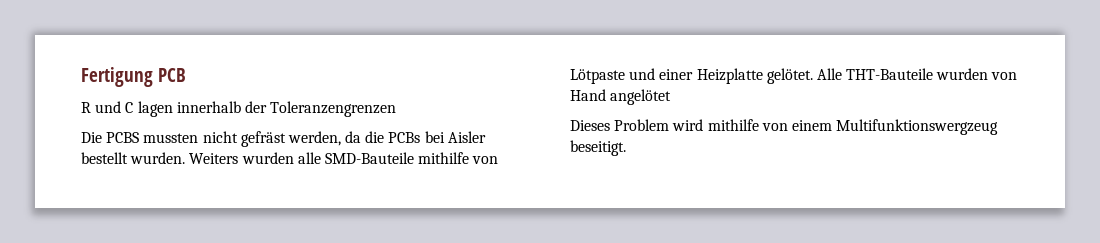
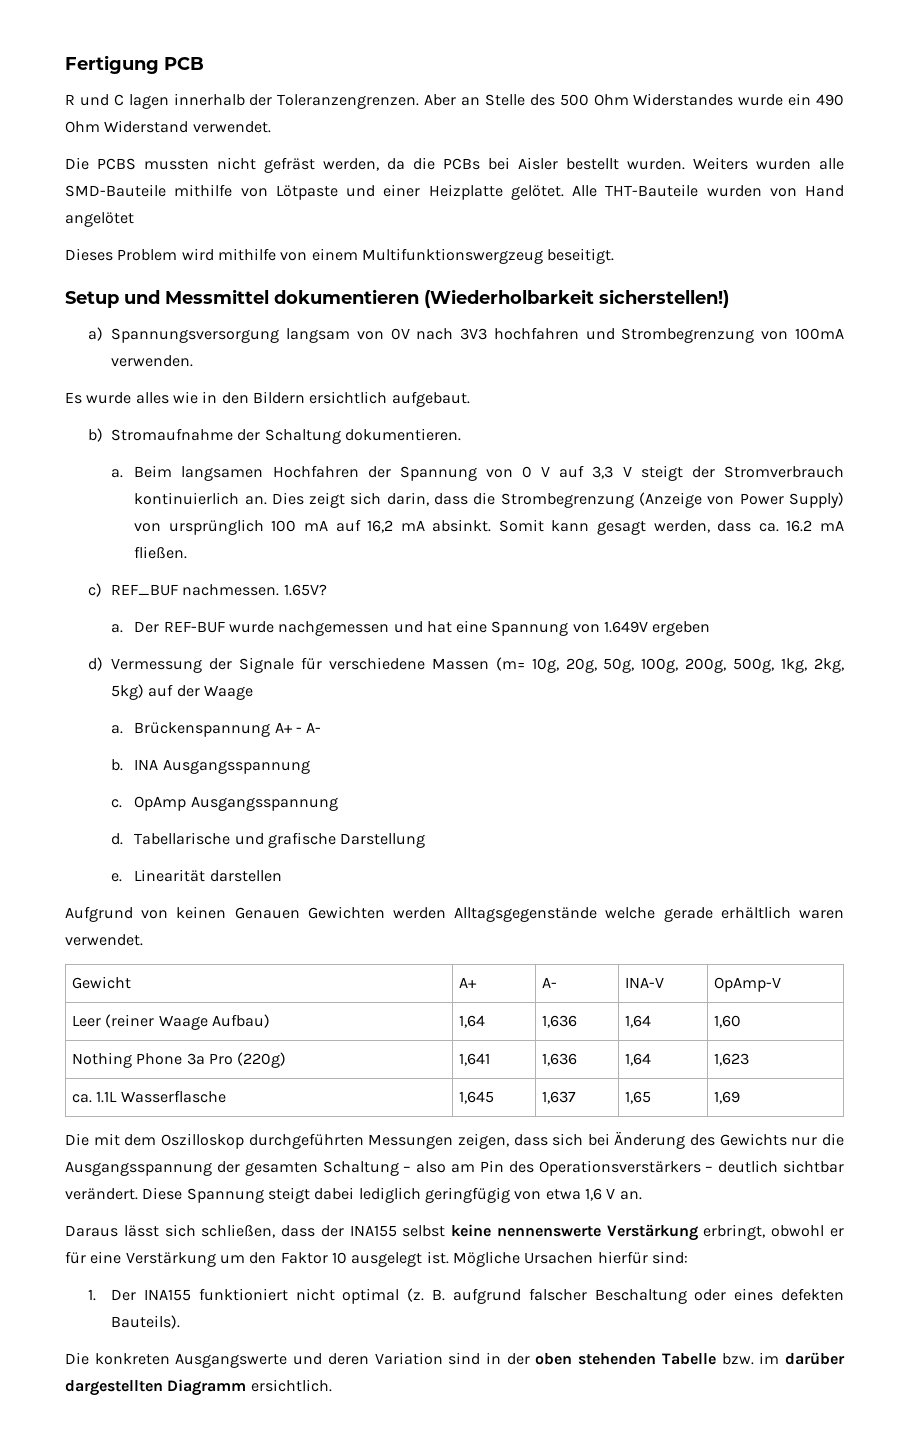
- R und C lagen innerhalb der Toleranzengrenzen
+ R und C lagen innerhalb der Toleranzengrenzen. Aber an Stelle des 500 Ohm Widerstandes wurde ein 490 Ohm Widerstand verwendet.
+ Setup und Messmittel dokumentieren (Wiederholbarkeit sicherstellen!)
+ a) Spannungsversorgung langsam von 0V nach 3V3 hochfahren und Strombegrenzung von 100mA verwenden.
+ Es wurde alles wie in den Bildern ersichtlich aufgebaut.
+ b) Stromaufnahme der Schaltung dokumentieren.
+ a. Beim langsamen Hochfahren der Spannung von 0 V auf 3,3 V steigt der Stromverbrauch kontinuierlich an. Dies zeigt sich darin, dass die Strombegrenzung (Anzeige von Power Supply) von ursprünglich 100 mA auf 16,2 mA absinkt. Somit kann gesagt werden, dass ca. 16.2 mA fließen.
+ c) REF_BUF nachmessen. 1.65V?
+ a. Der REF-BUF wurde nachgemessen und hat eine Spannung von 1.649V ergeben
+ d) Vermessung der Signale für verschiedene Massen (m= 10g, 20g, 50g, 100g, 200g, 500g, 1kg, 2kg, 5kg) auf der Waage
+ a. Brückenspannung A+ - A-
+ b. INA Ausgangsspannung
+ c. OpAmp Ausgangsspannung
+ d. Tabellarische und grafische Darstellung
+ e. Linearität darstellen
+ Aufgrund von keinen Genauen Gewichten werden Alltagsgegenstände welche gerade erhältlich waren verwendet.
+ Gewicht | A+ | A- | INA-V | OpAmp-V
+ Leer (reiner Waage Aufbau) | 1,64 | 1,636 | 1,64 | 1,60
+ Nothing Phone 3a Pro (220g) | 1,641 | 1,636 | 1,64 | 1,623
+ ca. 1.1L Wasserflasche | 1,645 | 1,637 | 1,65 | 1,69
+ Die mit dem Oszilloskop durchgeführten Messungen zeigen, dass sich bei Änderung des Gewichts nur die Ausgangsspannung der gesamten Schaltung – also am Pin des Operationsverstärkers – deutlich sichtbar verändert. Diese Spannung steigt dabei lediglich geringfügig von etwa 1,6 V an.
+ Daraus lässt sich schließen, dass der INA155 selbst keine nennenswerte Verstärkung erbringt, obwohl er für eine Verstärkung um den Faktor 10 ausgelegt ist. Mögliche Ursachen hierfür sind:
+ 1. Der INA155 funktioniert nicht optimal (z. B. aufgrund falscher Beschaltung oder eines defekten Bauteils).
+ Die konkreten Ausgangswerte und deren Variation sind in der oben stehenden Tabelle bzw. im darüber dargestellten Diagramm ersichtlich.

